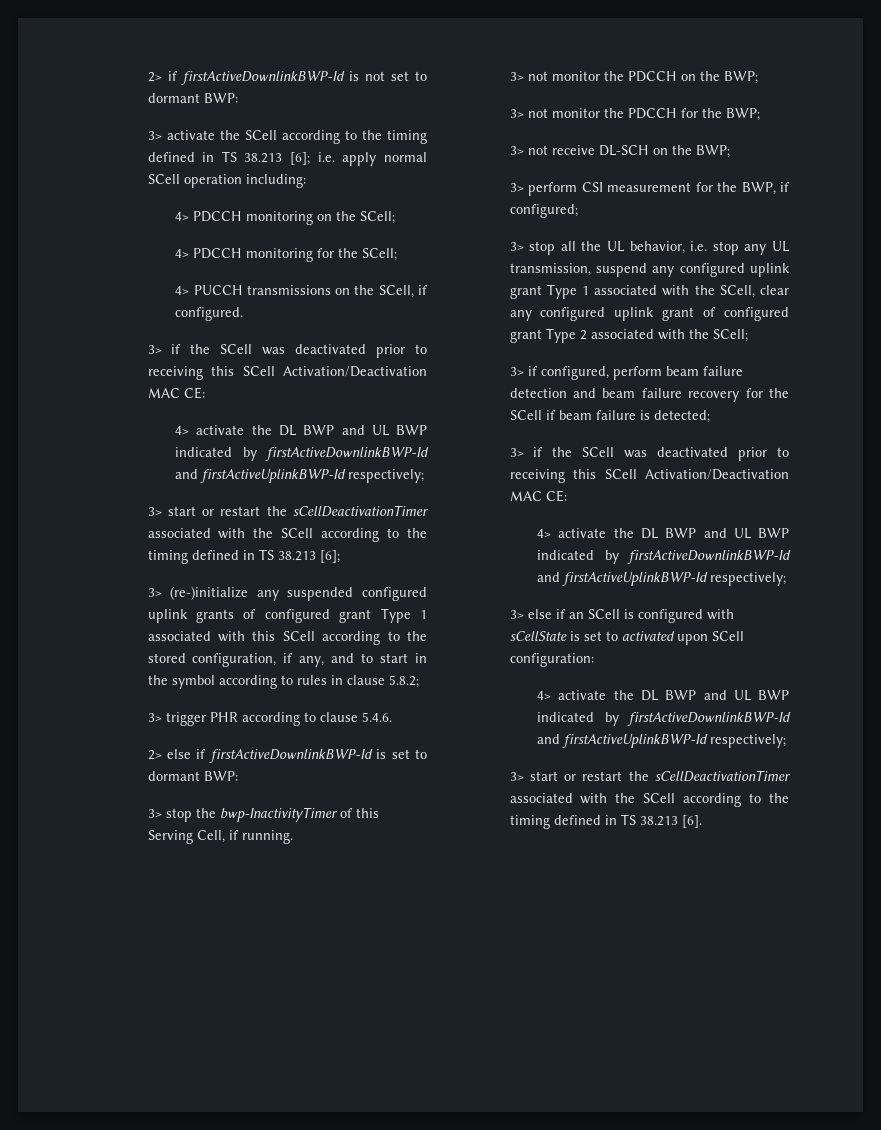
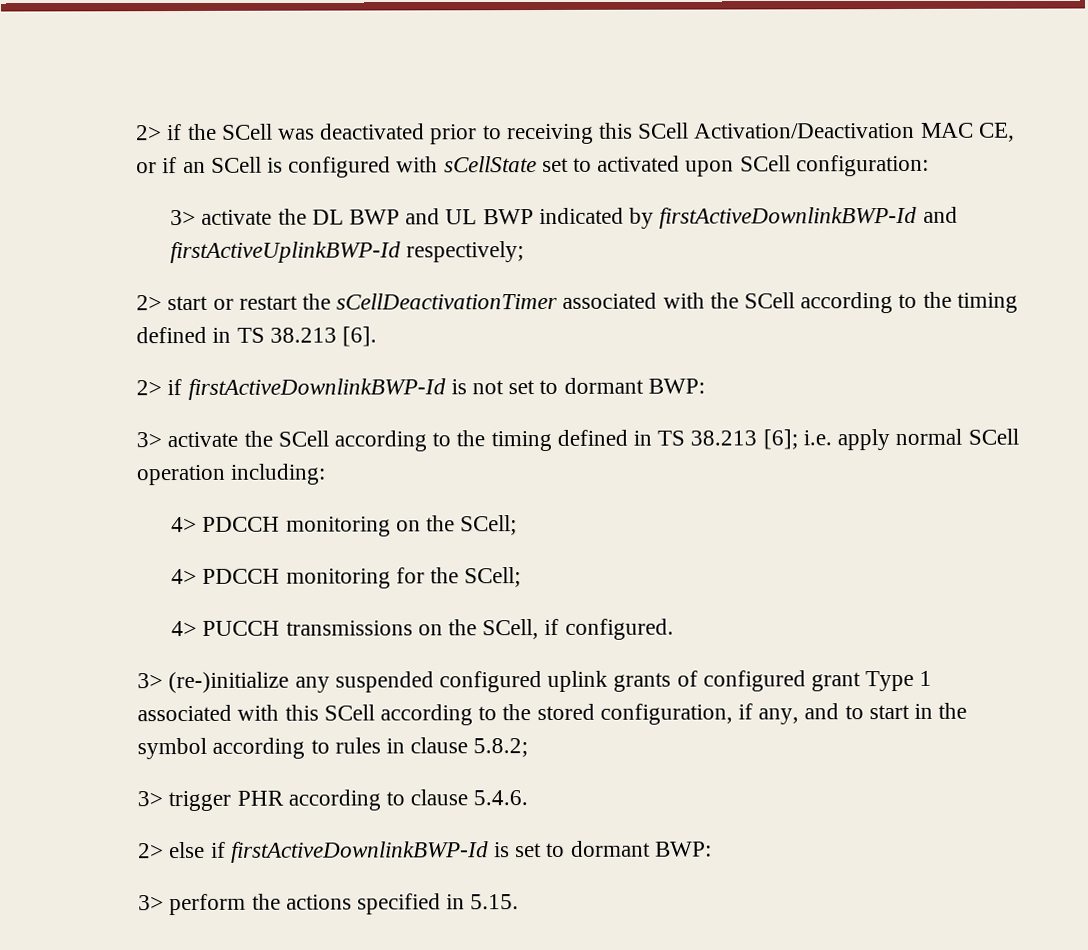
+ 2> if the SCell was deactivated prior to receiving this SCell Activation/Deactivation MAC CE, or if an SCell is configured with sCellState set to activated upon SCell configuration:
+ 3> activate the DL BWP and UL BWP indicated by firstActiveDownlinkBWP-Id and firstActiveUplinkBWP-Id respectively;
+ 2> start or restart the sCellDeactivationTimer associated with the SCell according to the timing defined in TS 38.213 [6].
  4> PUCCH transmissions on the SCell, if configured.
- 3> if the SCell was deactivated prior to receiving this SCell Activation/Deactivation MAC CE:
- 4> activate the DL BWP and UL BWP indicated by firstActiveDownlinkBWP-Id and firstActiveUplinkBWP-Id respectively;
- 3> start or restart the sCellDeactivationTimer associated with the SCell according to the timing defined in TS 38.213 [6];
- 3> stop the bwp-InactivityTimer of this Serving Cell, if running.
- 3> not monitor the PDCCH on the BWP;
- 3> not monitor the PDCCH for the BWP;
- 3> not receive DL-SCH on the BWP;
- 3> perform CSI measurement for the BWP, if configured;
- 3> stop all the UL behavior, i.e. stop any UL transmission, suspend any configured uplink grant Type 1 associated with the SCell, clear any configured uplink grant of configured grant Type 2 associated with the SCell;
- 3> if configured, perform beam failure detection and beam failure recovery for the SCell if beam failure is detected;
- 3> if the SCell was deactivated prior to receiving this SCell Activation/Deactivation MAC CE:
- 4> activate the DL BWP and UL BWP indicated by firstActiveDownlinkBWP-Id and firstActiveUplinkBWP-Id respectively;
- 3> else if an SCell is configured with sCellState is set to activated upon SCell configuration:
- 4> activate the DL BWP and UL BWP indicated by firstActiveDownlinkBWP-Id and firstActiveUplinkBWP-Id respectively;
- 3> start or restart the sCellDeactivationTimer associated with the SCell according to the timing defined in TS 38.213 [6].
+ 3> perform the actions specified in 5.15.

